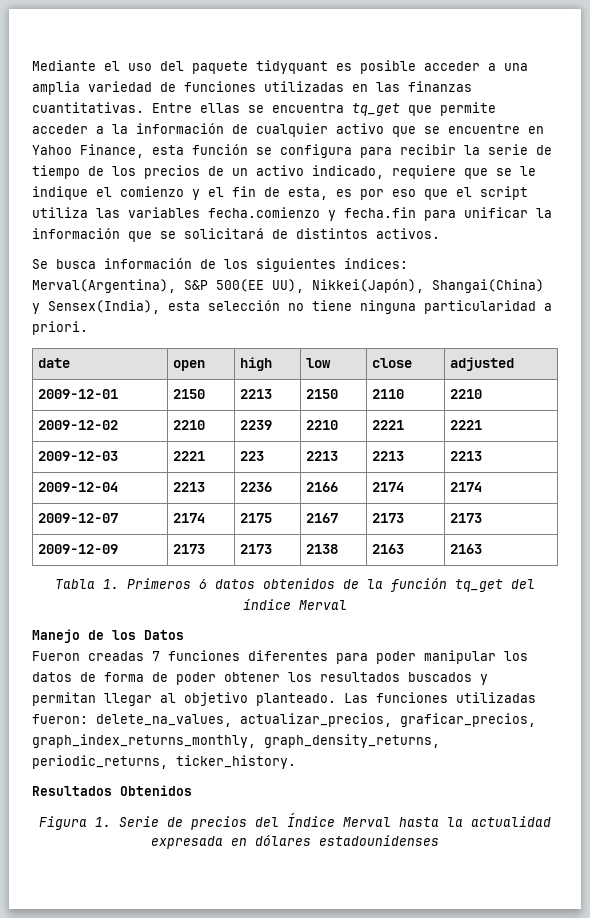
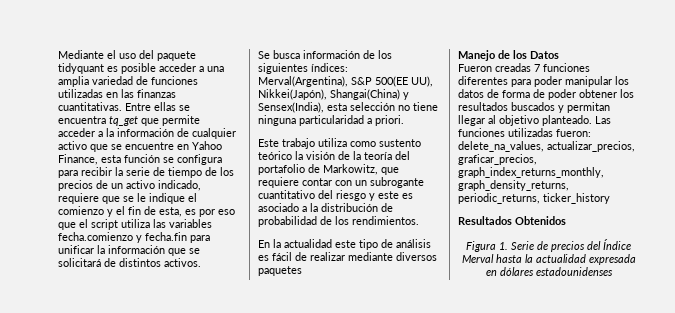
- date | open | high | low | close | adjusted
- 2009-12-01 | 2150 | 2213 | 2150 | 2110 | 2210
- 2009-12-02 | 2210 | 2239 | 2210 | 2221 | 2221
- 2009-12-03 | 2221 | 223 | 2213 | 2213 | 2213
- 2009-12-04 | 2213 | 2236 | 2166 | 2174 | 2174
- 2009-12-07 | 2174 | 2175 | 2167 | 2173 | 2173
- 2009-12-09 | 2173 | 2173 | 2138 | 2163 | 2163
- Tabla 1. Primeros 6 datos obtenidos de la función tq_get del índice Merval
+ Este trabajo utiliza como sustento teórico la visión de la teoría del portafolio de Markowitz, que requiere contar con un subrogante cuantitativo del riesgo y este es asociado a la distribución de probabilidad de los rendimientos.
+ En la actualidad este tipo de análisis es fácil de realizar mediante diversos paquetes
- Las funciones utilizadas fueron: delete_na_values, actualizar_precios, graficar_precios, graph_index_returns_monthly, graph_density_returns, periodic_returns, ticker_history.
+ Las funciones utilizadas fueron: delete_na_values, actualizar_precios, graficar_precios, graph_index_returns_monthly, graph_density_returns, periodic_returns, ticker_history

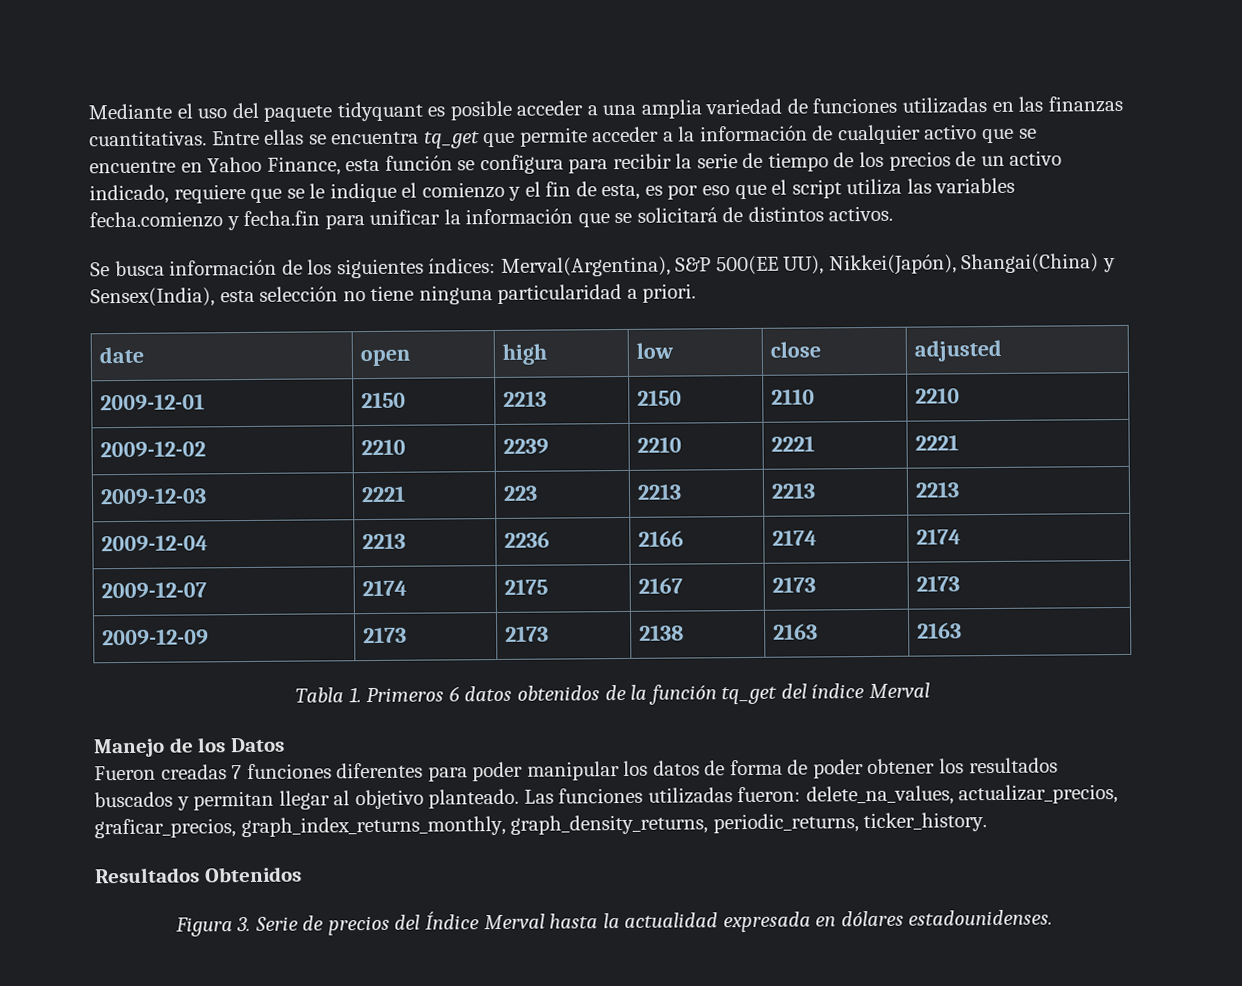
- Este trabajo utiliza como sustento teórico la visión de la teoría del portafolio de Markowitz, que requiere contar con un subrogante cuantitativo del riesgo y este es asociado a la distribución de probabilidad de los rendimientos.
- En la actualidad este tipo de análisis es fácil de realizar mediante diversos paquetes
+ date | open | high | low | close | adjusted
+ 2009-12-01 | 2150 | 2213 | 2150 | 2110 | 2210
+ 2009-12-02 | 2210 | 2239 | 2210 | 2221 | 2221
+ 2009-12-03 | 2221 | 223 | 2213 | 2213 | 2213
+ 2009-12-04 | 2213 | 2236 | 2166 | 2174 | 2174
+ 2009-12-07 | 2174 | 2175 | 2167 | 2173 | 2173
+ 2009-12-09 | 2173 | 2173 | 2138 | 2163 | 2163
+ Tabla 1. Primeros 6 datos obtenidos de la función tq_get del índice Merval
- Las funciones utilizadas fueron: delete_na_values, actualizar_precios, graficar_precios, graph_index_returns_monthly, graph_density_returns, periodic_returns, ticker_history
+ Las funciones utilizadas fueron: delete_na_values, actualizar_precios, graficar_precios, graph_index_returns_monthly, graph_density_returns, periodic_returns, ticker_history.
- Figura 1. Serie de precios del Índice Merval hasta la actualidad expresada en dólares estadounidenses
+ Figura 3. Serie de precios del Índice Merval hasta la actualidad expresada en dólares estadounidenses.

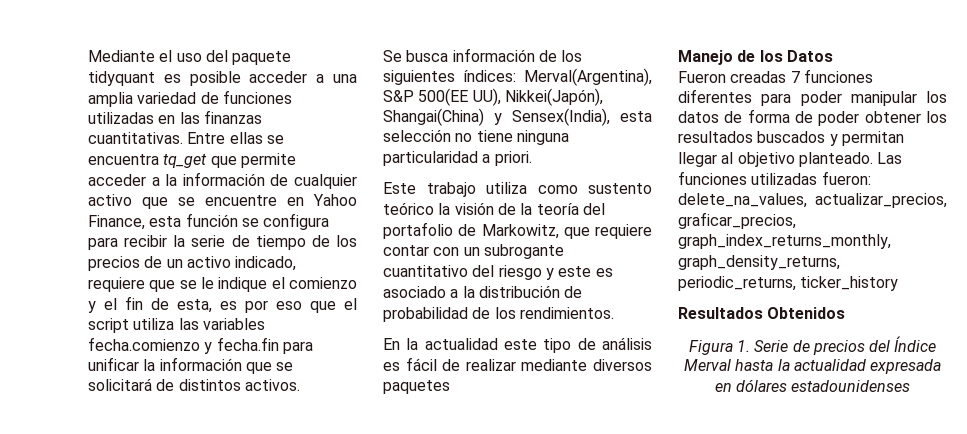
- date | open | high | low | close | adjusted
- 2009-12-01 | 2150 | 2213 | 2150 | 2110 | 2210
- 2009-12-02 | 2210 | 2239 | 2210 | 2221 | 2221
- 2009-12-03 | 2221 | 223 | 2213 | 2213 | 2213
- 2009-12-04 | 2213 | 2236 | 2166 | 2174 | 2174
- 2009-12-07 | 2174 | 2175 | 2167 | 2173 | 2173
- 2009-12-09 | 2173 | 2173 | 2138 | 2163 | 2163
- Tabla 1. Primeros 6 datos obtenidos de la función tq_get del índice Merval
+ Este trabajo utiliza como sustento teórico la visión de la teoría del portafolio de Markowitz, que requiere contar con un subrogante cuantitativo del riesgo y este es asociado a la distribución de probabilidad de los rendimientos.
+ En la actualidad este tipo de análisis es fácil de realizar mediante diversos paquetes
- Las funciones utilizadas fueron: delete_na_values, actualizar_precios, graficar_precios, graph_index_returns_monthly, graph_density_returns, periodic_returns, ticker_history.
+ Las funciones utilizadas fueron: delete_na_values, actualizar_precios, graficar_precios, graph_index_returns_monthly, graph_density_returns, periodic_returns, ticker_history
- Figura 3. Serie de precios del Índice Merval hasta la actualidad expresada en dólares estadounidenses.
+ Figura 1. Serie de precios del Índice Merval hasta la actualidad expresada en dólares estadounidenses

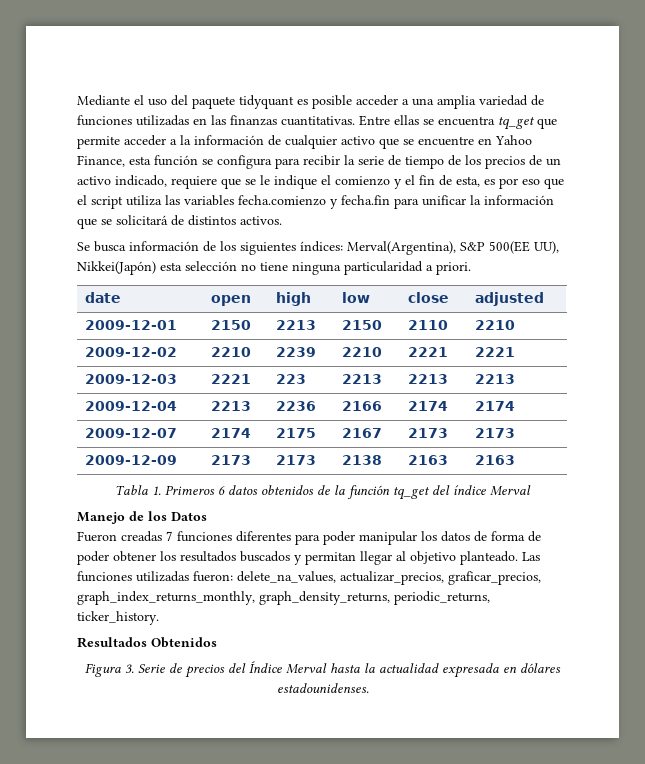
- Se busca información de los siguientes índices: Merval(Argentina), S&P 500(EE UU), Nikkei(Japón), Shangai(China) y Sensex(India), esta selección no tiene ninguna particularidad a priori.
+ Se busca información de los siguientes índices: Merval(Argentina), S&P 500(EE UU), Nikkei(Japón) esta selección no tiene ninguna particularidad a priori.
- Este trabajo utiliza como sustento teórico la visión de la teoría del portafolio de Markowitz, que requiere contar con un subrogante cuantitativo del riesgo y este es asociado a la distribución de probabilidad de los rendimientos.
- En la actualidad este tipo de análisis es fácil de realizar mediante diversos paquetes
+ date | open | high | low | close | adjusted
+ 2009-12-01 | 2150 | 2213 | 2150 | 2110 | 2210
+ 2009-12-02 | 2210 | 2239 | 2210 | 2221 | 2221
+ 2009-12-03 | 2221 | 223 | 2213 | 2213 | 2213
+ 2009-12-04 | 2213 | 2236 | 2166 | 2174 | 2174
+ 2009-12-07 | 2174 | 2175 | 2167 | 2173 | 2173
+ 2009-12-09 | 2173 | 2173 | 2138 | 2163 | 2163
+ Tabla 1. Primeros 6 datos obtenidos de la función tq_get del índice Merval
- Las funciones utilizadas fueron: delete_na_values, actualizar_precios, graficar_precios, graph_index_returns_monthly, graph_density_returns, periodic_returns, ticker_history
+ Las funciones utilizadas fueron: delete_na_values, actualizar_precios, graficar_precios, graph_index_returns_monthly, graph_density_returns, periodic_returns, ticker_history.
- Figura 1. Serie de precios del Índice Merval hasta la actualidad expresada en dólares estadounidenses
+ Figura 3. Serie de precios del Índice Merval hasta la actualidad expresada en dólares estadounidenses.

